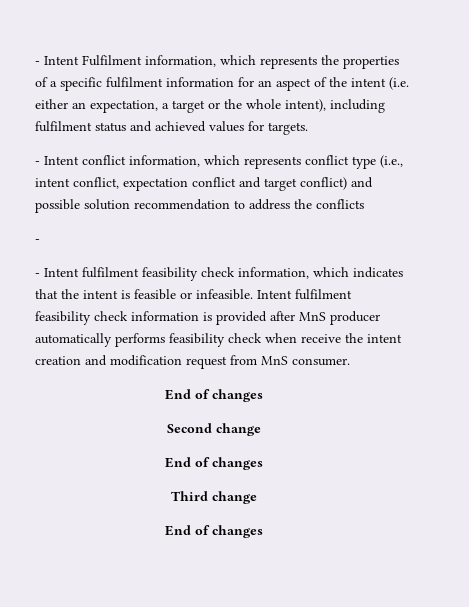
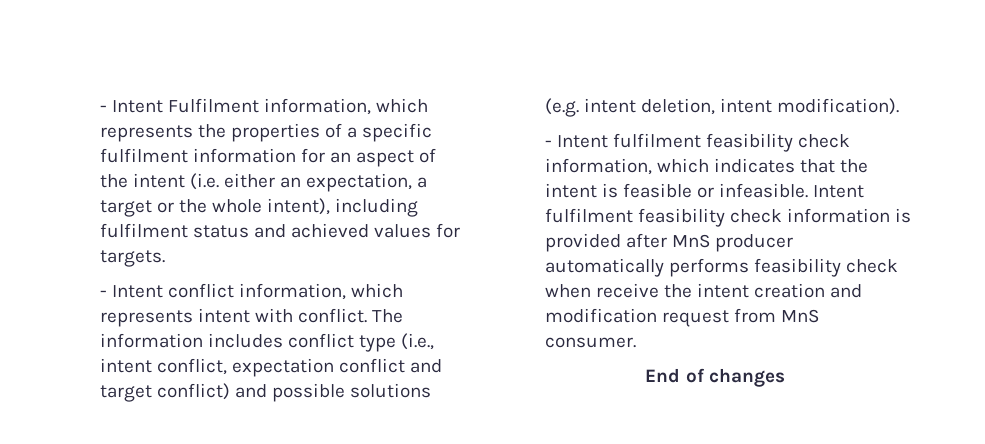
- - Intent conflict information, which represents conflict type (i.e., intent conflict, expectation conflict and target conflict) and possible solution recommendation to address the conflicts
- -
+ - Intent conflict information, which represents intent with conflict. The information includes conflict type (i.e., intent conflict, expectation conflict and target conflict) and possible solutions (e.g. intent deletion, intent modification).
- Second change
- End of changes
- Third change
- End of changes

